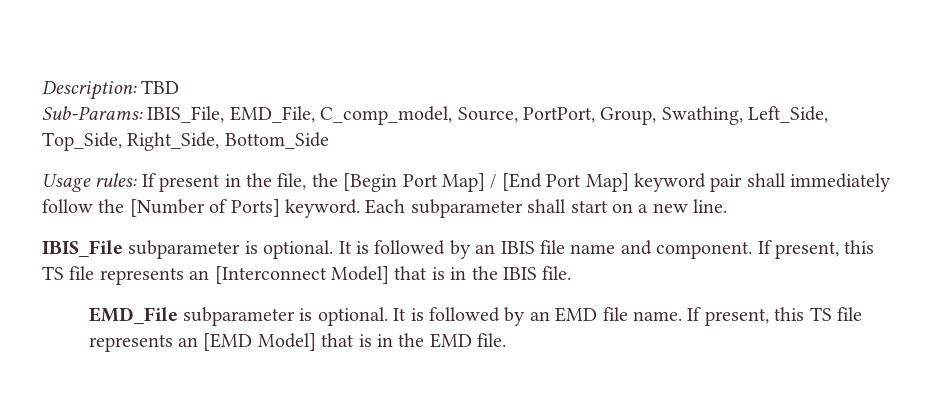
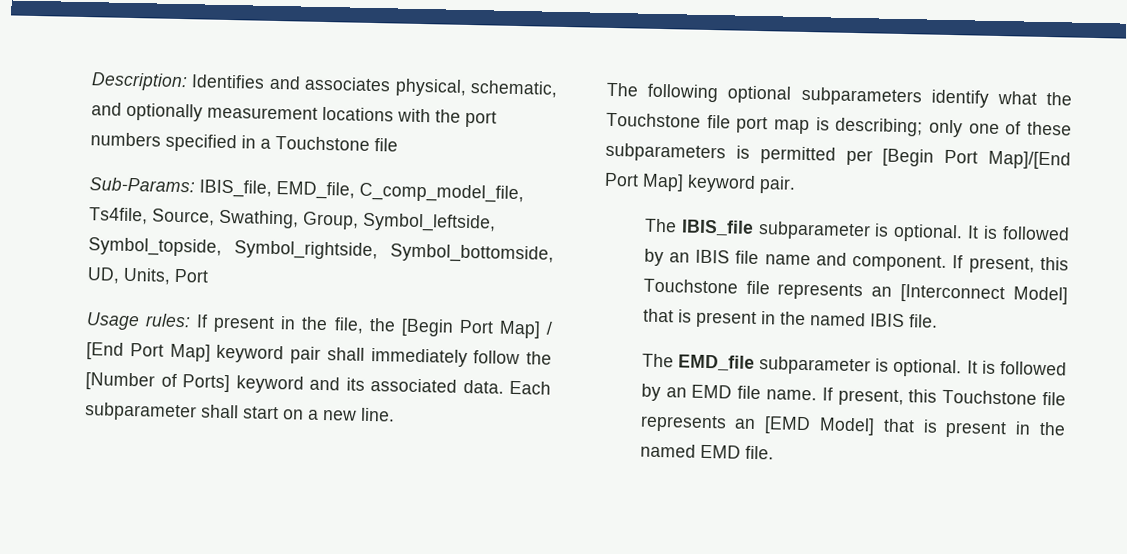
- Description: TBD
- Sub-Params: IBIS_File, EMD_File, C_comp_model, Source, PortPort, Group, Swathing, Left_Side, Top_Side, Right_Side, Bottom_Side
+ Description: Identifies and associates physical, schematic, and optionally measurement locations with the port numbers specified in a Touchstone file
+ Sub-Params: IBIS_file, EMD_file, C_comp_model_file, Ts4file, Source, Swathing, Group, Symbol_leftside, Symbol_topside, Symbol_rightside, Symbol_bottomside, UD, Units, Port
- Usage rules: If present in the file, the [Begin Port Map] / [End Port Map] keyword pair shall immediately follow the [Number of Ports] keyword.
+ Usage rules: If present in the file, the [Begin Port Map] / [End Port Map] keyword pair shall immediately follow the [Number of Ports] keyword and its associated data.
- IBIS_File subparameter is optional.
+ The following optional subparameters identify what the Touchstone file port map is describing; only one of these subparameters is permitted per [Begin Port Map]/[End Port Map] keyword pair.
+ The IBIS_file subparameter is optional.
- If present, this TS file represents an [Interconnect Model] that is in the IBIS file.
+ If present, this Touchstone file represents an [Interconnect Model] that is present in the named IBIS file.
- EMD_File subparameter is optional.
+ The EMD_file subparameter is optional.
- If present, this TS file represents an [EMD Model] that is in the EMD file.
+ If present, this Touchstone file represents an [EMD Model] that is present in the named EMD file.

